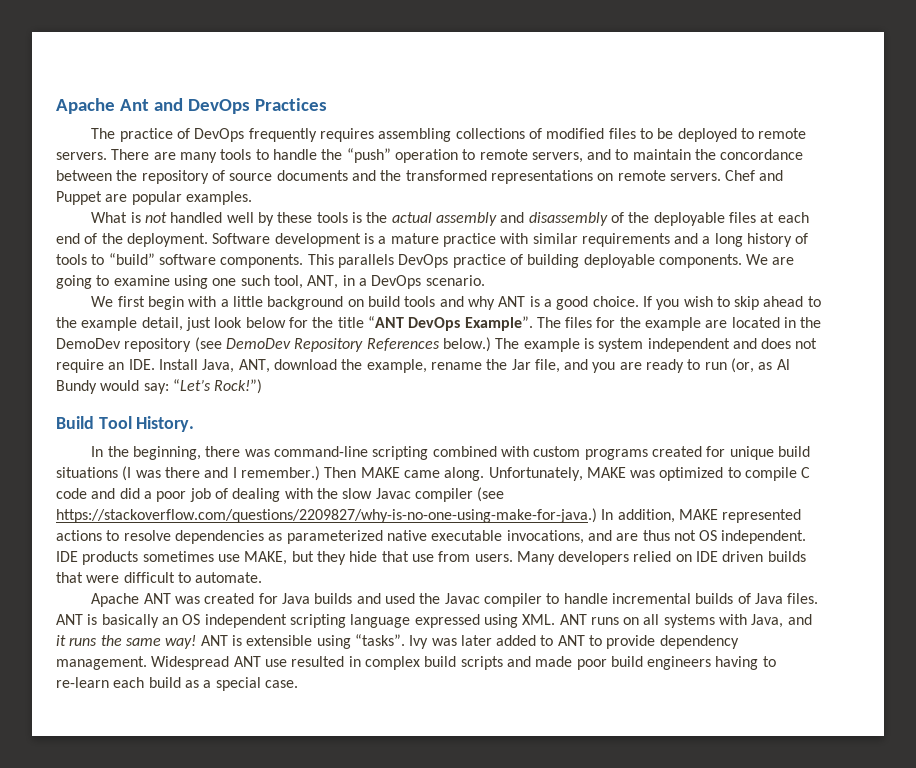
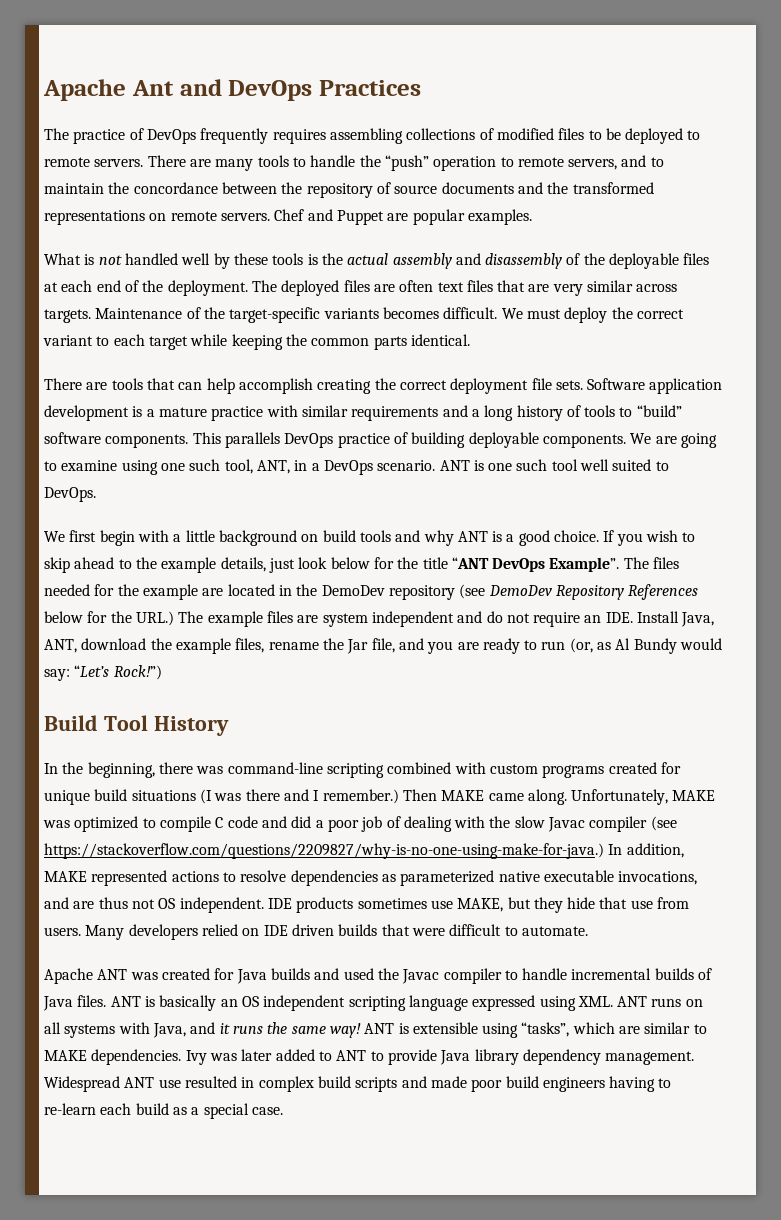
- Software development is a mature practice with similar requirements and a long history of tools to “build” software components.
+ The deployed files are often text files that are very similar across targets. Maintenance of the target-specific variants becomes difficult. We must deploy the correct variant to each target while keeping the common parts identical.
+ There are tools that can help accomplish creating the correct deployment file sets. Software application development is a mature practice with similar requirements and a long history of tools to “build” software components.
+ ANT is one such tool well suited to DevOps.
- If you wish to skip ahead to the example detail, just look below for the title “ANT DevOps Example”.
+ If you wish to skip ahead to the example details, just look below for the title “ANT DevOps Example”.
- The files for the example are located in the DemoDev repository (see DemoDev Repository References below.) The example is system independent and does not require an IDE. Install Java, ANT, download the example, rename the Jar file, and you are ready to run (or, as Al Bundy would say: “Let’s Rock!”)
+ The files needed for the example are located in the DemoDev repository (see DemoDev Repository References below for the URL.) The example files are system independent and do not require an IDE. Install Java, ANT, download the example files, rename the Jar file, and you are ready to run (or, as Al Bundy would say: “Let’s Rock!”)
- Build Tool History.
+ Build Tool History
- ANT is extensible using “tasks”.
+ ANT is extensible using “tasks”, which are similar to MAKE dependencies.
- Ivy was later added to ANT to provide dependency management.
+ Ivy was later added to ANT to provide Java library dependency management.

